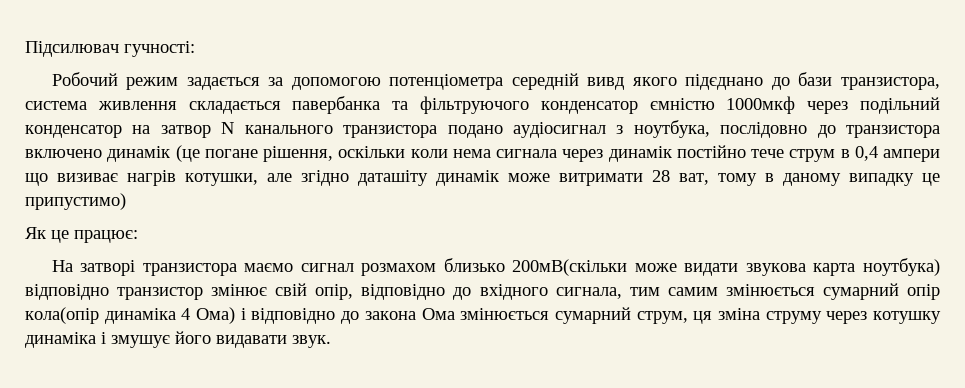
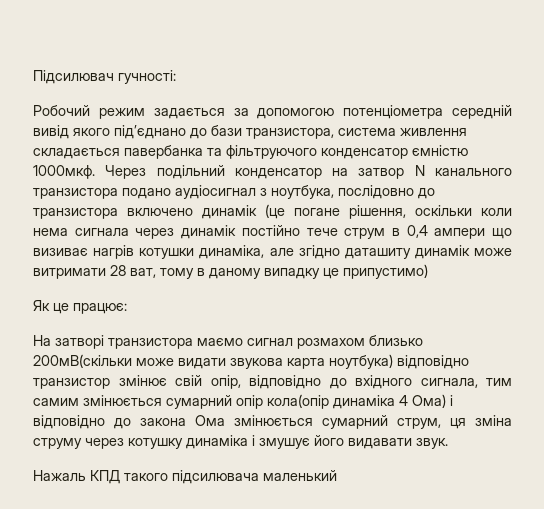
- Робочий режим задається за допомогою потенціометра середній вивд якого підєднано до бази транзистора, система живлення складається павербанка та фільтруючого конденсатор ємністю 1000мкф через подільний конденсатор на затвор N канального транзистора подано аудіосигнал з ноутбука, послідовно до транзистора включено динамік (це погане рішення, оскільки коли нема сигнала через динамік постійно тече струм в 0,4 ампери що визиває нагрів котушки, але згідно даташіту динамік може витримати 28 ват, тому в даному випадку це припустимо)
+ Робочий режим задається за допомогою потенціометра середній вивід якого під’єднано до бази транзистора, система живлення складається павербанка та фільтруючого конденсатор ємністю 1000мкф. Через подільний конденсатор на затвор N канального транзистора подано аудіосигнал з ноутбука, послідовно до транзистора включено динамік (це погане рішення, оскільки коли нема сигнала через динамік постійно тече струм в 0,4 ампери що визиває нагрів котушки динаміка, але згідно даташиту динамік може витримати 28 ват, тому в даному випадку це припустимо)
+ Нажаль КПД такого підсилювача маленький

